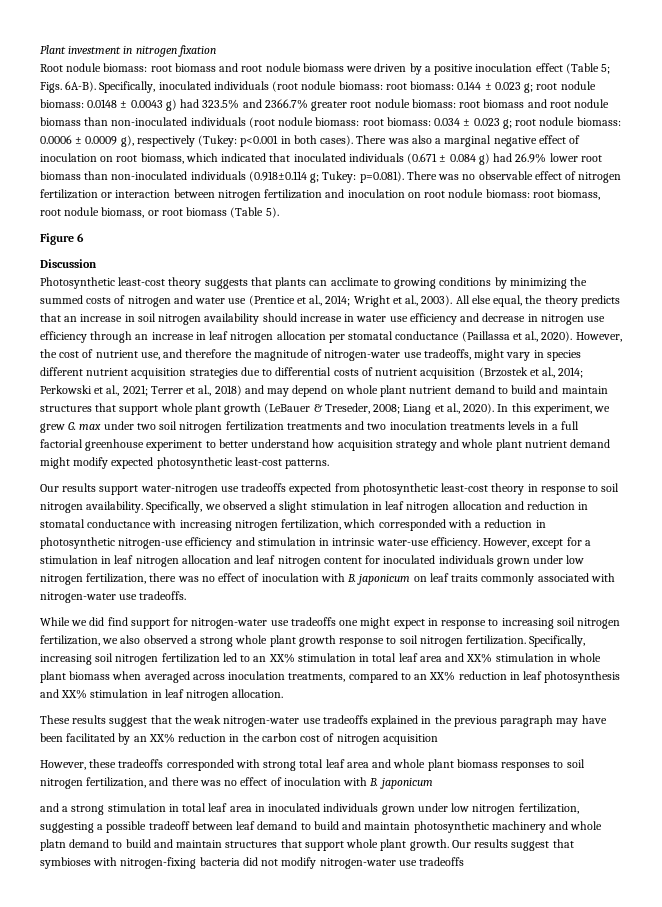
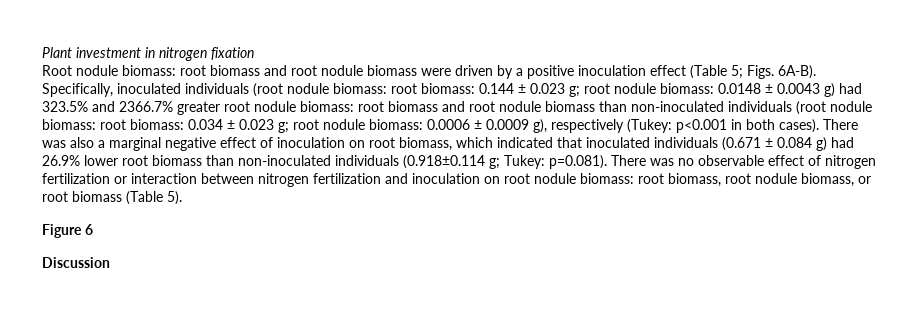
- Photosynthetic least-cost theory suggests that plants can acclimate to growing conditions by minimizing the summed costs of nitrogen and water use (Prentice et al., 2014; Wright et al., 2003). All else equal, the theory predicts that an increase in soil nitrogen availability should increase in water use efficiency and decrease in nitrogen use efficiency through an increase in leaf nitrogen allocation per stomatal conductance (Paillassa et al., 2020). However, the cost of nutrient use, and therefore the magnitude of nitrogen-water use tradeoffs, might vary in species different nutrient acquisition strategies due to differential costs of nutrient acquisition (Brzostek et al., 2014; Perkowski et al., 2021; Terrer et al., 2018) and may depend on whole plant nutrient demand to build and maintain structures that support whole plant growth (LeBauer & Treseder, 2008; Liang et al., 2020). In this experiment, we grew G. max under two soil nitrogen fertilization treatments and two inoculation treatments levels in a full factorial greenhouse experiment to better understand how acquisition strategy and whole plant nutrient demand might modify expected photosynthetic least-cost patterns.
- Our results support water-nitrogen use tradeoffs expected from photosynthetic least-cost theory in response to soil nitrogen availability. Specifically, we observed a slight stimulation in leaf nitrogen allocation and reduction in stomatal conductance with increasing nitrogen fertilization, which corresponded with a reduction in photosynthetic nitrogen-use efficiency and stimulation in intrinsic water-use efficiency. However, except for a stimulation in leaf nitrogen allocation and leaf nitrogen content for inoculated individuals grown under low nitrogen fertilization, there was no effect of inoculation with B. japonicum on leaf traits commonly associated with nitrogen-water use tradeoffs.
- While we did find support for nitrogen-water use tradeoffs one might expect in response to increasing soil nitrogen fertilization, we also observed a strong whole plant growth response to soil nitrogen fertilization. Specifically, increasing soil nitrogen fertilization led to an XX% stimulation in total leaf area and XX% stimulation in whole plant biomass when averaged across inoculation treatments, compared to an XX% reduction in leaf photosynthesis and XX% stimulation in leaf nitrogen allocation.
- These results suggest that the weak nitrogen-water use tradeoffs explained in the previous paragraph may have been facilitated by an XX% reduction in the carbon cost of nitrogen acquisition
- However, these tradeoffs corresponded with strong total leaf area and whole plant biomass responses to soil nitrogen fertilization, and there was no effect of inoculation with B. japonicum
- and a strong stimulation in total leaf area in inoculated individuals grown under low nitrogen fertilization, suggesting a possible tradeoff between leaf demand to build and maintain photosynthetic machinery and whole platn demand to build and maintain structures that support whole plant growth. Our results suggest that symbioses with nitrogen-fixing bacteria did not modify nitrogen-water use tradeoffs

